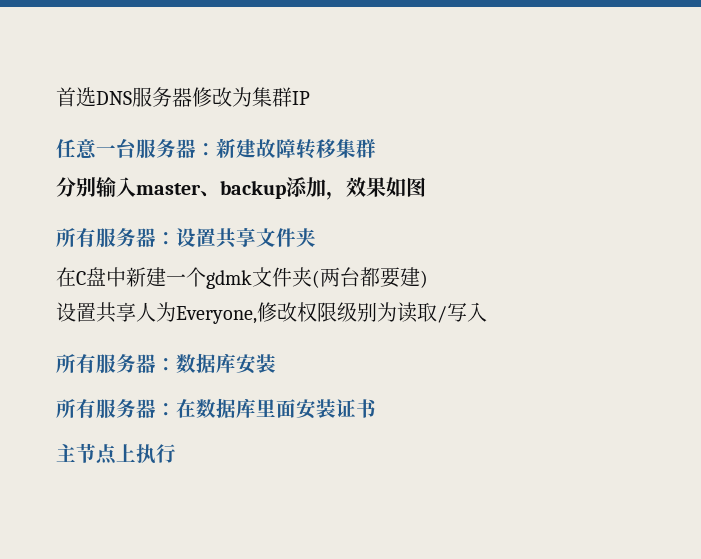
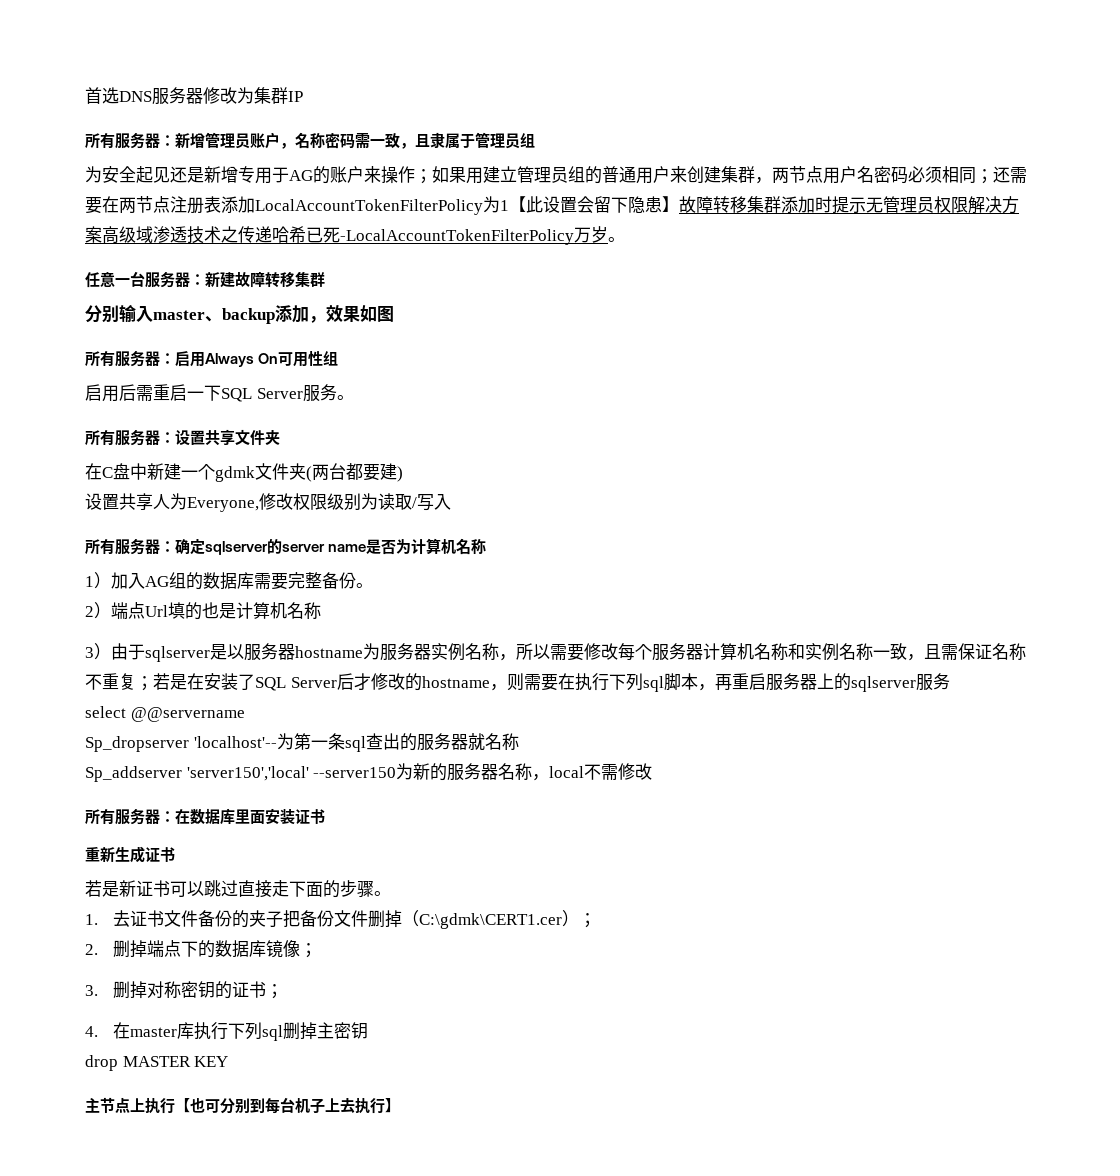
+ 所有服务器：新增管理员账户，名称密码需一致，且隶属于管理员组
+ 为安全起见还是新增专用于AG的账户来操作；如果用建立管理员组的普通用户来创建集群，两节点用户名密码必须相同；还需要在两节点注册表添加LocalAccountTokenFilterPolicy为1【此设置会留下隐患】故障转移集群添加时提示无管理员权限解决方案高级域渗透技术之传递哈希已死-LocalAccountTokenFilterPolicy万岁。
+ 所有服务器：启用Always On可用性组
+ 启用后需重启一下SQL Server服务。
- 所有服务器：数据库安装
+ 所有服务器：确定sqlserver的server name是否为计算机名称
+ 1）加入AG组的数据库需要完整备份。
+ 2）端点Url填的也是计算机名称
+ 3）由于sqlserver是以服务器hostname为服务器实例名称，所以需要修改每个服务器计算机名称和实例名称一致，且需保证名称不重复；若是在安装了SQL Server后才修改的hostname，则需要在执行下列sql脚本，再重启服务器上的sqlserver服务
+ select @@servername
+ Sp_dropserver 'localhost'--为第一条sql查出的服务器就名称
+ Sp_addserver 'server150','local' --server150为新的服务器名称，local不需修改
- 主节点上执行
+ 重新生成证书
+ 若是新证书可以跳过直接走下面的步骤。
+ 1.去证书文件备份的夹子把备份文件删掉（C:\gdmk\CERT1.cer）；
+ 2.删掉端点下的数据库镜像；
+ 3.删掉对称密钥的证书；
+ 4.在master库执行下列sql删掉主密钥
+ drop MASTER KEY
+ 主节点上执行【也可分别到每台机子上去执行】

